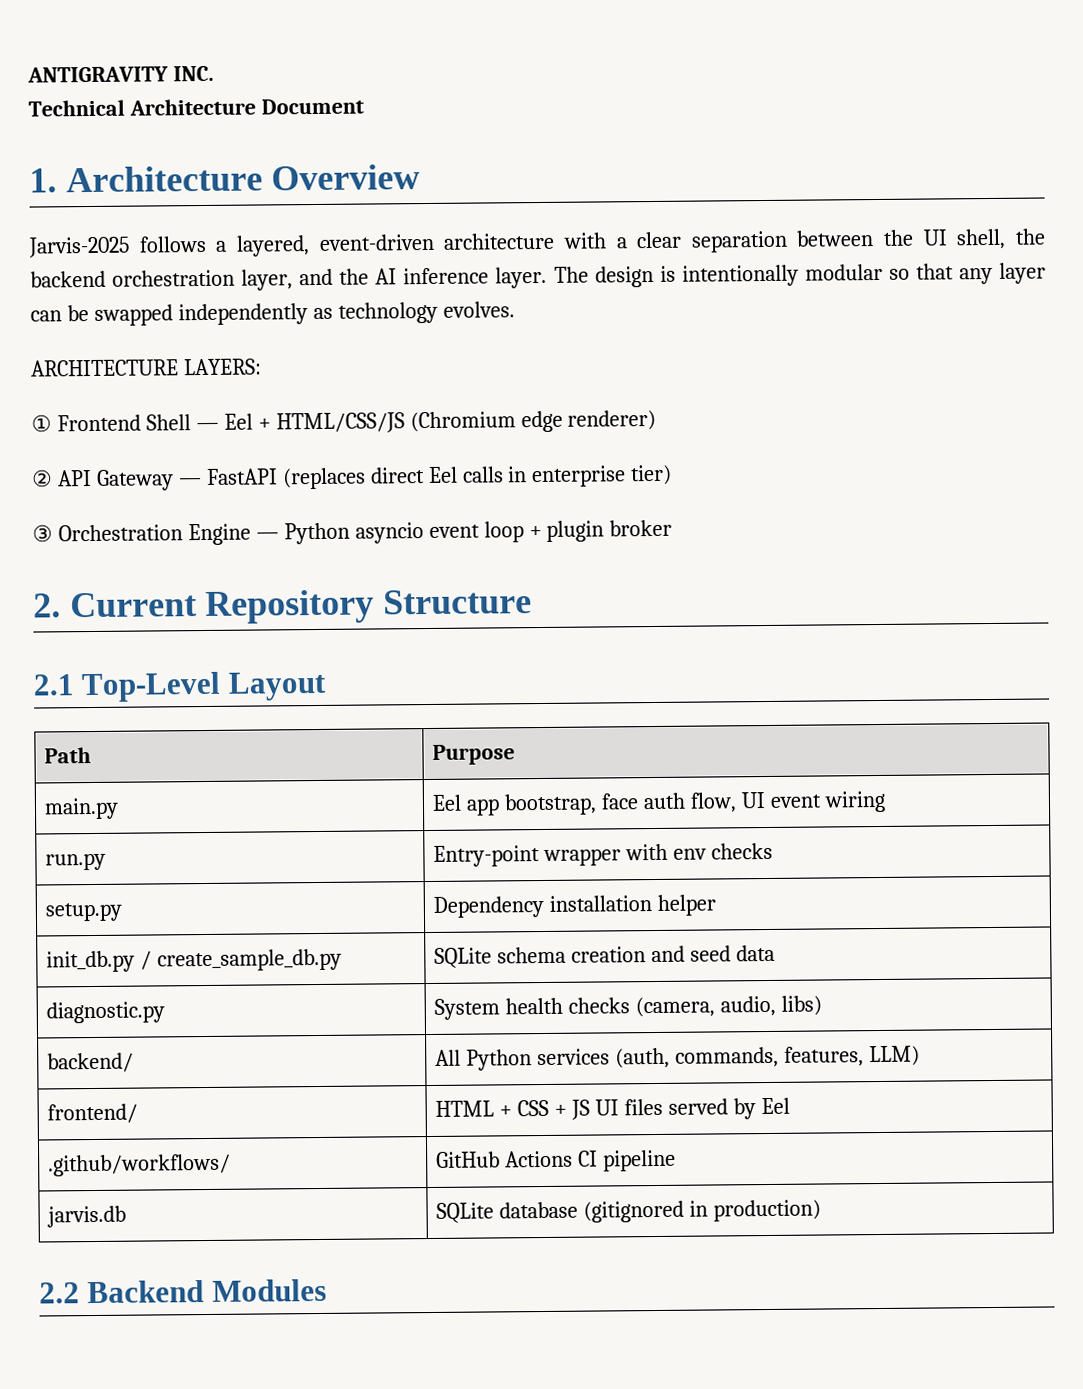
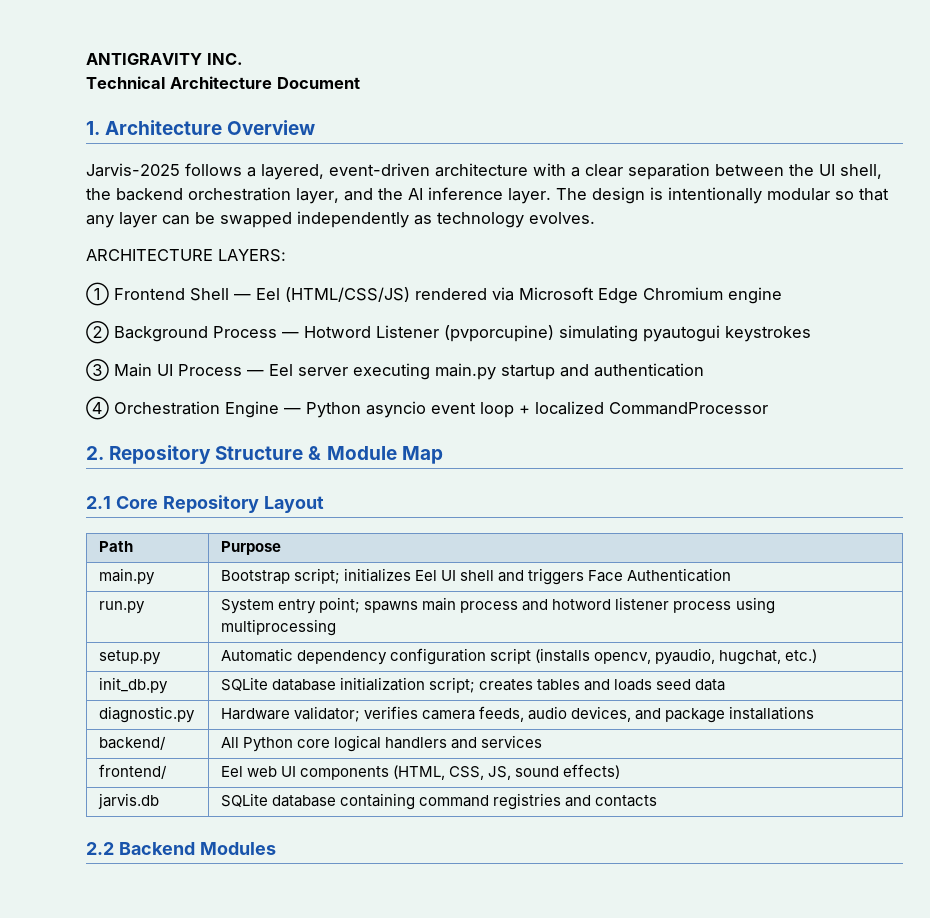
- ① Frontend Shell — Eel + HTML/CSS/JS (Chromium edge renderer)
- ② API Gateway — FastAPI (replaces direct Eel calls in enterprise tier)
- ③ Orchestration Engine — Python asyncio event loop + plugin broker
+ ① Frontend Shell — Eel (HTML/CSS/JS) rendered via Microsoft Edge Chromium engine
+ ② Background Process — Hotword Listener (pvporcupine) simulating pyautogui keystrokes
+ ③ Main UI Process — Eel server executing main.py startup and authentication
+ ④ Orchestration Engine — Python asyncio event loop + localized CommandProcessor
- 2. Current Repository Structure
+ 2. Repository Structure & Module Map
- 2.1 Top-Level Layout
+ 2.1 Core Repository Layout
- main.py | Eel app bootstrap, face auth flow, UI event wiring
- run.py | Entry-point wrapper with env checks
- setup.py | Dependency installation helper
+ main.py | Bootstrap script; initializes Eel UI shell and triggers Face Authentication
+ run.py | System entry point; spawns main process and hotword listener process using multiprocessing
+ setup.py | Automatic dependency configuration script (installs opencv, pyaudio, hugchat, etc.)
- init_db.py / create_sample_db.py | SQLite schema creation and seed data
- diagnostic.py | System health checks (camera, audio, libs)
- backend/ | All Python services (auth, commands, features, LLM)
- frontend/ | HTML + CSS + JS UI files served by Eel
- .github/workflows/ | GitHub Actions CI pipeline
- jarvis.db | SQLite database (gitignored in production)
+ init_db.py | SQLite database initialization script; creates tables and loads seed data
+ diagnostic.py | Hardware validator; verifies camera feeds, audio devices, and package installations
+ backend/ | All Python core logical handlers and services
+ frontend/ | Eel web UI components (HTML, CSS, JS, sound effects)
+ jarvis.db | SQLite database containing command registries and contacts

